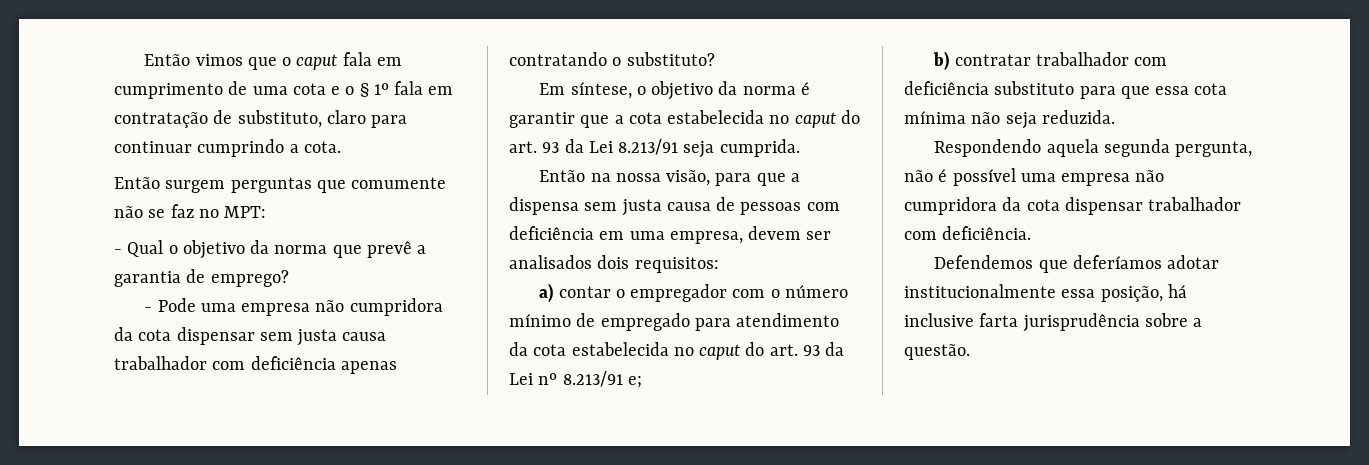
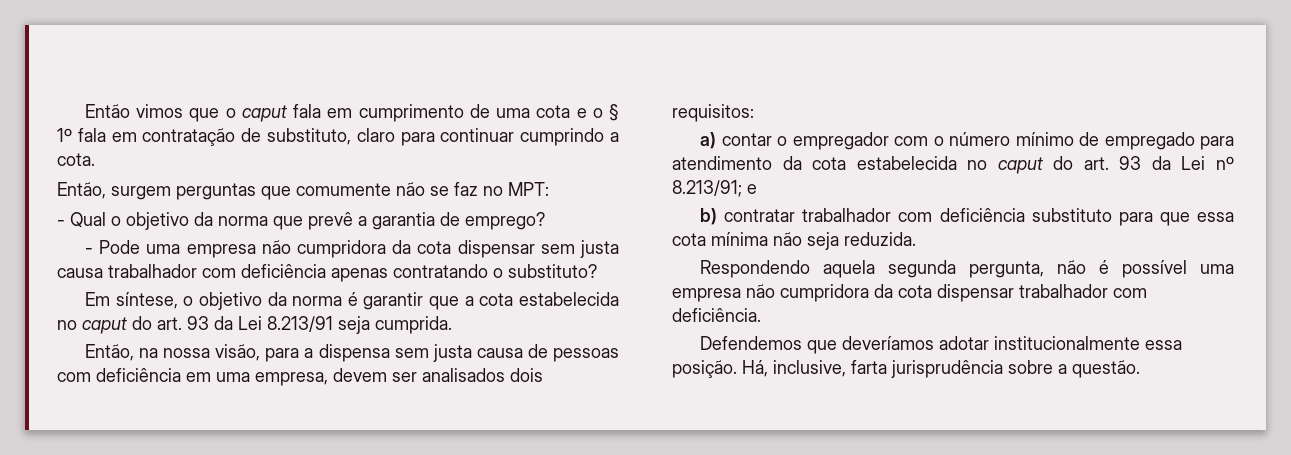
- Então surgem perguntas que comumente não se faz no MPT:
+ Então, surgem perguntas que comumente não se faz no MPT:
- Então na nossa visão, para que a dispensa sem justa causa de pessoas com deficiência em uma empresa, devem ser analisados dois requisitos:
+ Então, na nossa visão, para a dispensa sem justa causa de pessoas com deficiência em uma empresa, devem ser analisados dois requisitos:
- a) contar o empregador com o número mínimo de empregado para atendimento da cota estabelecida no caput do art. 93 da Lei nº 8.213/91 e;
+ a) contar o empregador com o número mínimo de empregado para atendimento da cota estabelecida no caput do art. 93 da Lei nº 8.213/91; e
- Defendemos que deferíamos adotar institucionalmente essa posição, há inclusive farta jurisprudência sobre a questão.
+ Defendemos que deveríamos adotar institucionalmente essa posição. Há, inclusive, farta jurisprudência sobre a questão.

